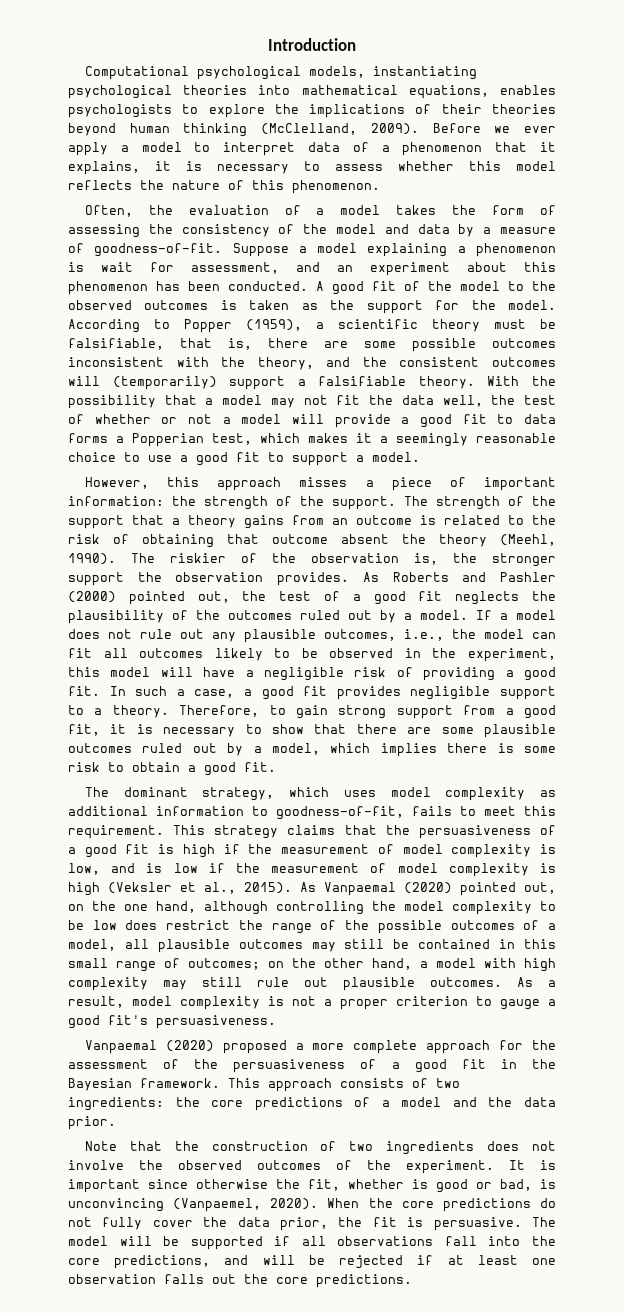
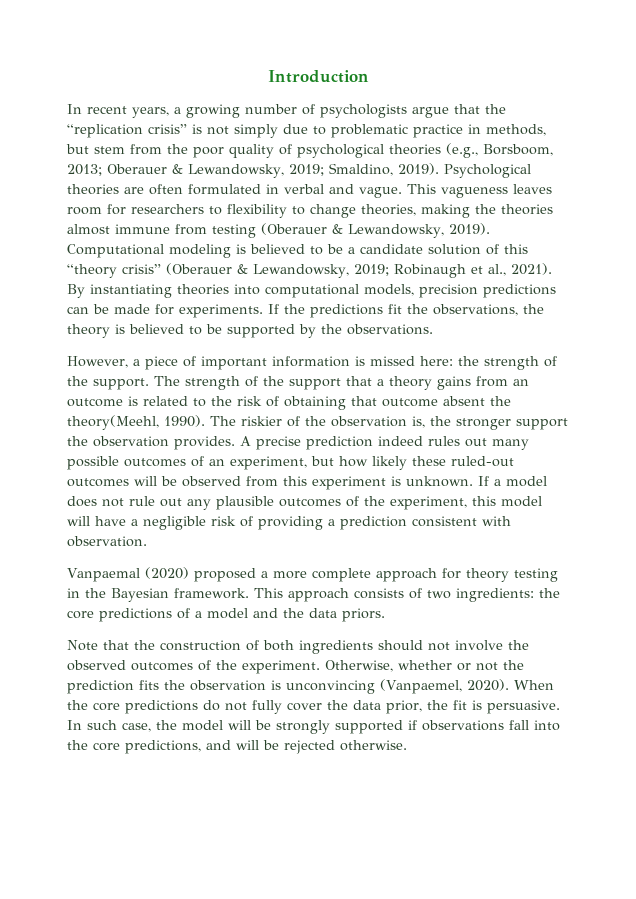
- Computational psychological models, instantiating psychological theories into mathematical equations, enables psychologists to explore the implications of their theories beyond human thinking (McClelland, 2009). Before we ever apply a model to interpret data of a phenomenon that it explains, it is necessary to assess whether this model reflects the nature of this phenomenon.
- Often, the evaluation of a model takes the form of assessing the consistency of the model and data by a measure of goodness-of-fit. Suppose a model explaining a phenomenon is wait for assessment, and an experiment about this phenomenon has been conducted. A good fit of the model to the observed outcomes is taken as the support for the model. According to Popper (1959), a scientific theory must be falsifiable, that is, there are some possible outcomes inconsistent with the theory, and the consistent outcomes will (temporarily) support a falsifiable theory. With the possibility that a model may not fit the data well, the test of whether or not a model will provide a good fit to data forms a Popperian test, which makes it a seemingly reasonable choice to use a good fit to support a model.
- However, this approach misses a piece of important information: the strength of the support.
+ In recent years, a growing number of psychologists argue that the “replication crisis” is not simply due to problematic practice in methods, but stem from the poor quality of psychological theories (e.g., Borsboom, 2013; Oberauer & Lewandowsky, 2019; Smaldino, 2019). Psychological theories are often formulated in verbal and vague. This vagueness leaves room for researchers to flexibility to change theories, making the theories almost immune from testing (Oberauer & Lewandowsky, 2019). Computational modeling is believed to be a candidate solution of this “theory crisis” (Oberauer & Lewandowsky, 2019; Robinaugh et al., 2021). By instantiating theories into computational models, precision predictions can be made for experiments. If the predictions fit the observations, the theory is believed to be supported by the observations.
+ However, a piece of important information is missed here: the strength of the support.
- The strength of the support that a theory gains from an outcome is related to the risk of obtaining that outcome absent the theory (Meehl, 1990).
+ The strength of the support that a theory gains from an outcome is related to the risk of obtaining that outcome absent the theory(Meehl, 1990).
- As Roberts and Pashler (2000) pointed out, the test of a good fit neglects the plausibility of the outcomes ruled out by a model.
+ A precise prediction indeed rules out many possible outcomes of an experiment, but how likely these ruled-out outcomes will be observed from this experiment is unknown.
- If a model does not rule out any plausible outcomes, i.e., the model can fit all outcomes likely to be observed in the experiment, this model will have a negligible risk of providing a good fit. In such a case, a good fit provides negligible support to a theory. Therefore, to gain strong support from a good fit, it is necessary to show that there are some plausible outcomes ruled out by a model, which implies there is some risk to obtain a good fit.
- The dominant strategy, which uses model complexity as additional information to goodness-of-fit, fails to meet this requirement. This strategy claims that the persuasiveness of a good fit is high if the measurement of model complexity is low, and is low if the measurement of model complexity is high (Veksler et al., 2015). As Vanpaemal (2020) pointed out, on the one hand, although controlling the model complexity to be low does restrict the range of the possible outcomes of a model, all plausible outcomes may still be contained in this small range of outcomes; on the other hand, a model with high complexity may still rule out plausible outcomes. As a result, model complexity is not a proper criterion to gauge a good fit's persuasiveness.
+ If a model does not rule out any plausible outcomes of the experiment, this model will have a negligible risk of providing a prediction consistent with observation.
- Vanpaemal (2020) proposed a more complete approach for the assessment of the persuasiveness of a good fit in the Bayesian framework.
+ Vanpaemal (2020) proposed a more complete approach for theory testing in the Bayesian framework.
- This approach consists of two ingredients: the core predictions of a model and the data prior.
+ This approach consists of two ingredients: the core predictions of a model and the data priors.
- Note that the construction of two ingredients does not involve the observed outcomes of the experiment.
+ Note that the construction of both ingredients should not involve the observed outcomes of the experiment.
- It is important since otherwise the fit, whether is good or bad, is unconvincing (Vanpaemel, 2020).
+ Otherwise, whether or not the prediction fits the observation is unconvincing (Vanpaemel, 2020).
- The model will be supported if all observations fall into the core predictions, and will be rejected if at least one observation falls out the core predictions.
+ In such case, the model will be strongly supported if observations fall into the core predictions, and will be rejected otherwise.

